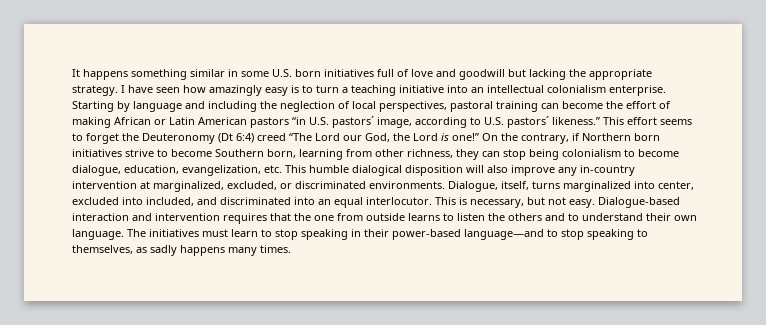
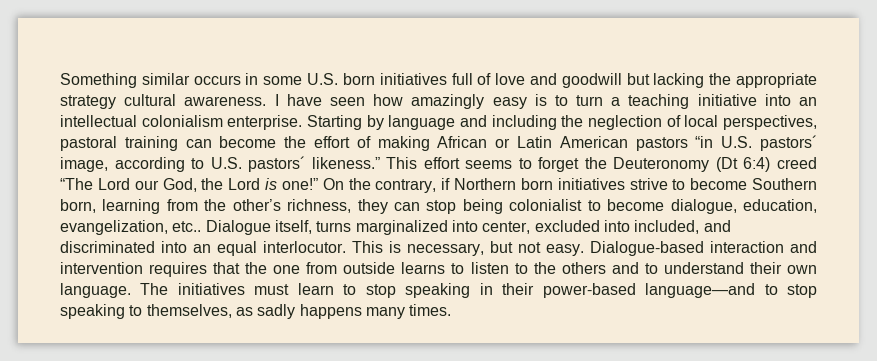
- It happens something similar in some U.S. born initiatives full of love and goodwill but lacking the appropriate strategy.
+ Something similar occurs in some U.S. born initiatives full of love and goodwill but lacking the appropriate strategy cultural awareness.
- On the contrary, if Northern born initiatives strive to become Southern born, learning from other richness, they can stop being colonialism to become dialogue, education, evangelization, etc. This humble dialogical disposition will also improve any in-country intervention at marginalized, excluded, or discriminated environments. Dialogue, itself, turns marginalized into center, excluded into included, and discriminated into an equal interlocutor.
+ On the contrary, if Northern born initiatives strive to become Southern born, learning from the other’s richness, they can stop being colonialist to become dialogue, education, evangelization, etc.. Dialogue itself, turns marginalized into center, excluded into included, and discriminated into an equal interlocutor.
- Dialogue-based interaction and intervention requires that the one from outside learns to listen the others and to understand their own language.
+ Dialogue-based interaction and intervention requires that the one from outside learns to listen to the others and to understand their own language.

